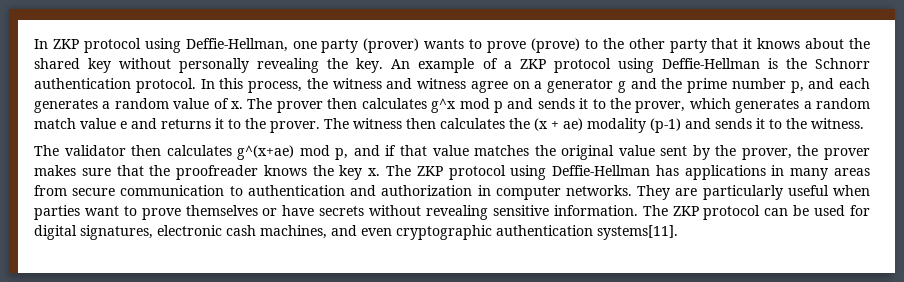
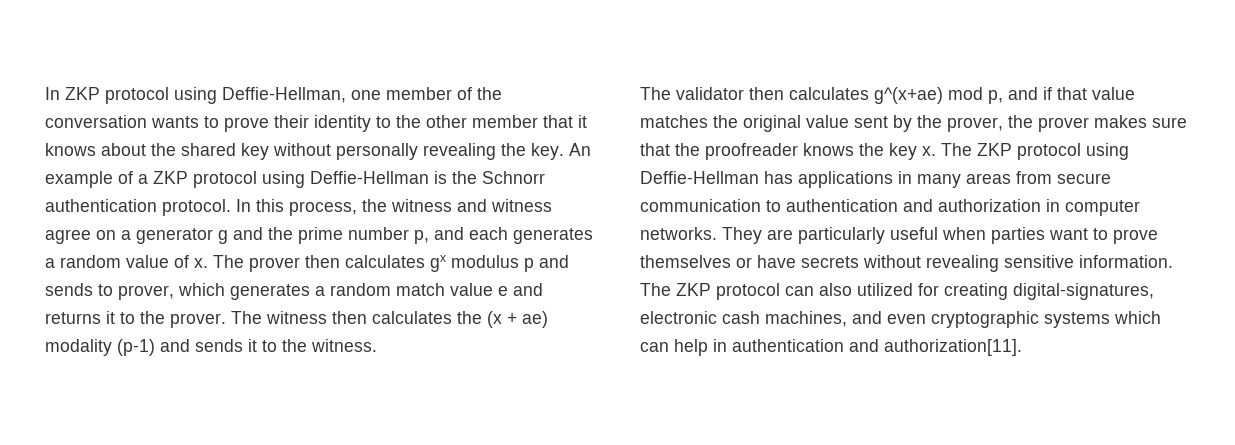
- In ZKP protocol using Deffie-Hellman, one party (prover) wants to prove (prove) to the other party that it knows about the shared key without personally revealing the key.
+ In ZKP protocol using Deffie-Hellman, one member of the conversation wants to prove their identity to the other member that it knows about the shared key without personally revealing the key.
- The prover then calculates g^x mod p and sends it to the prover, which generates a random match value e and returns it to the prover.
+ The prover then calculates gx modulus p and sends to prover, which generates a random match value e and returns it to the prover.
- The ZKP protocol can be used for digital signatures, electronic cash machines, and even cryptographic authentication systems[11].
+ The ZKP protocol can also utilized for creating digital-signatures, electronic cash machines, and even cryptographic systems which can help in authentication and authorization[11].

